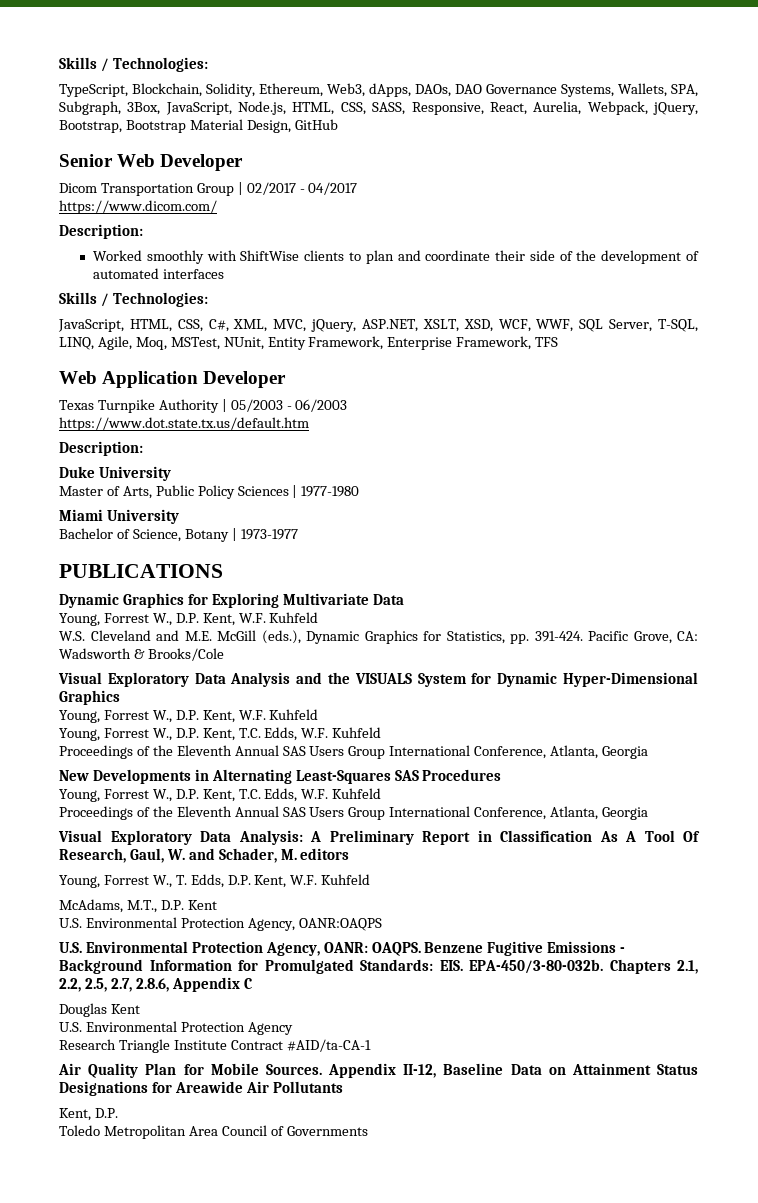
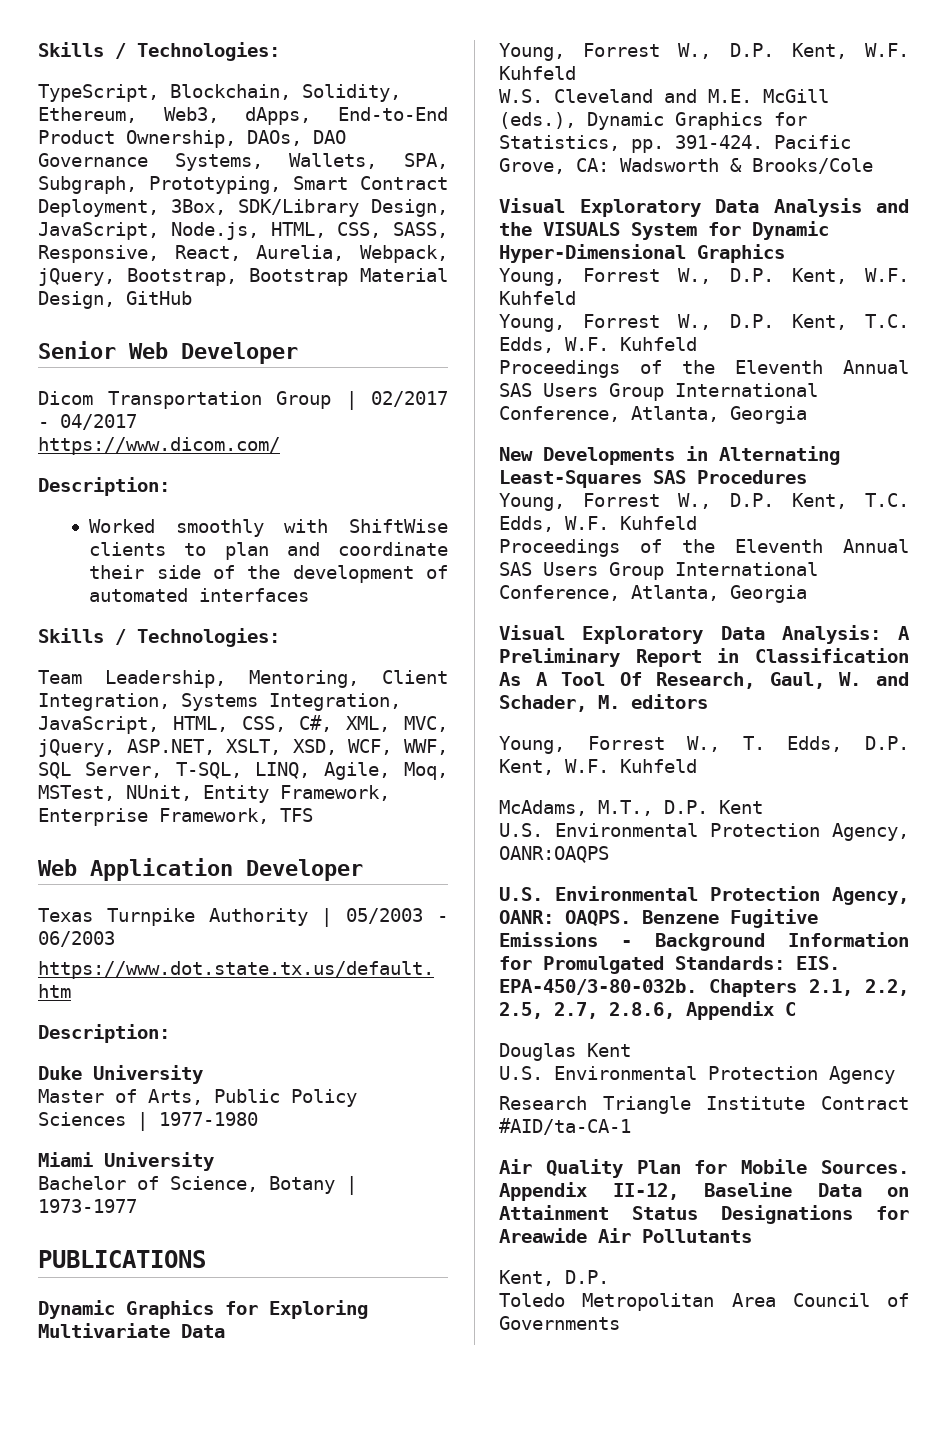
- TypeScript, Blockchain, Solidity, Ethereum, Web3, dApps, DAOs, DAO Governance Systems, Wallets, SPA, Subgraph, 3Box, JavaScript, Node.js, HTML, CSS, SASS, Responsive, React, Aurelia, Webpack, jQuery, Bootstrap, Bootstrap Material Design, GitHub
+ TypeScript, Blockchain, Solidity, Ethereum, Web3, dApps, End-to-End Product Ownership, DAOs, DAO Governance Systems, Wallets, SPA, Subgraph, Prototyping, Smart Contract Deployment, 3Box, SDK/Library Design, JavaScript, Node.js, HTML, CSS, SASS, Responsive, React, Aurelia, Webpack, jQuery, Bootstrap, Bootstrap Material Design, GitHub
- JavaScript, HTML, CSS, C#, XML, MVC, jQuery, ASP.NET, XSLT, XSD, WCF, WWF, SQL Server, T-SQL, LINQ, Agile, Moq, MSTest, NUnit, Entity Framework, Enterprise Framework, TFS
+ Team Leadership, Mentoring, Client Integration, Systems Integration, JavaScript, HTML, CSS, C#, XML, MVC, jQuery, ASP.NET, XSLT, XSD, WCF, WWF, SQL Server, T-SQL, LINQ, Agile, Moq, MSTest, NUnit, Entity Framework, Enterprise Framework, TFS

